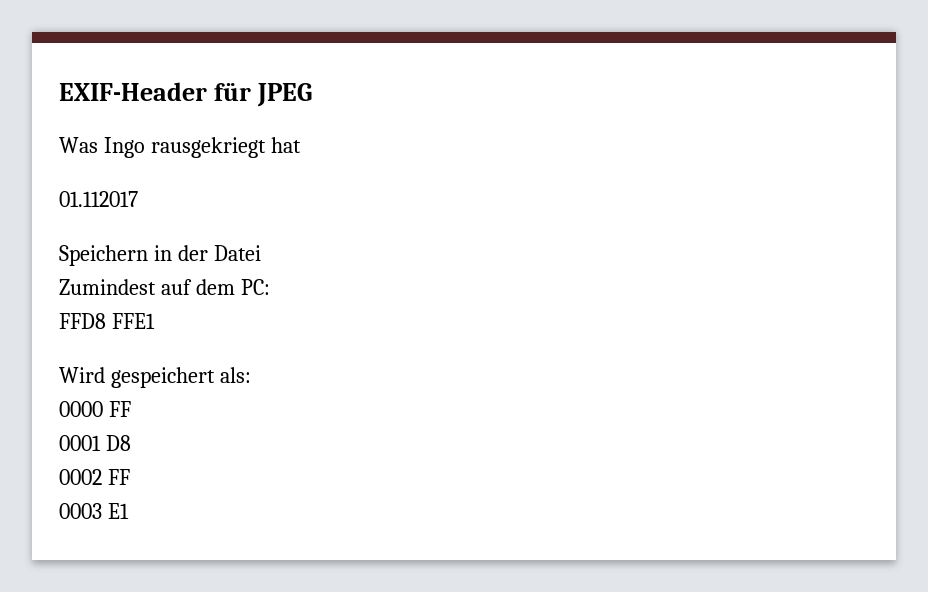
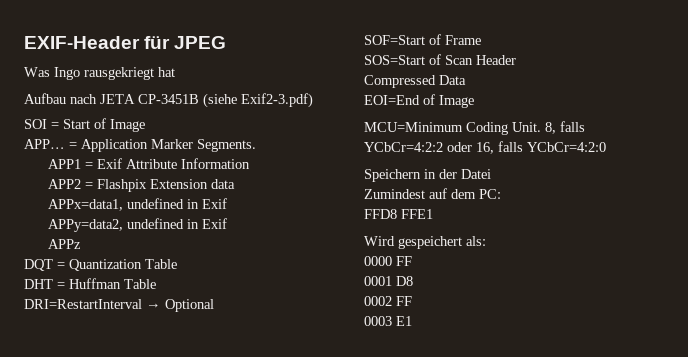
- 01.112017
+ Aufbau nach JETA CP-3451B (siehe Exif2-3.pdf)
+ SOI = Start of Image
+ APP… = Application Marker Segments.
+ APP1 = Exif Attribute Information
+ APP2 = Flashpix Extension data
+ APPx=data1, undefined in Exif
+ APPy=data2, undefined in Exif
+ APPz
+ DQT = Quantization Table
+ DHT = Huffman Table
+ DRI=RestartInterval → Optional
+ SOF=Start of Frame
+ SOS=Start of Scan Header
+ Compressed Data
+ EOI=End of Image
+ MCU=Minimum Coding Unit. 8, falls YCbCr=4:2:2 oder 16, falls YCbCr=4:2:0

